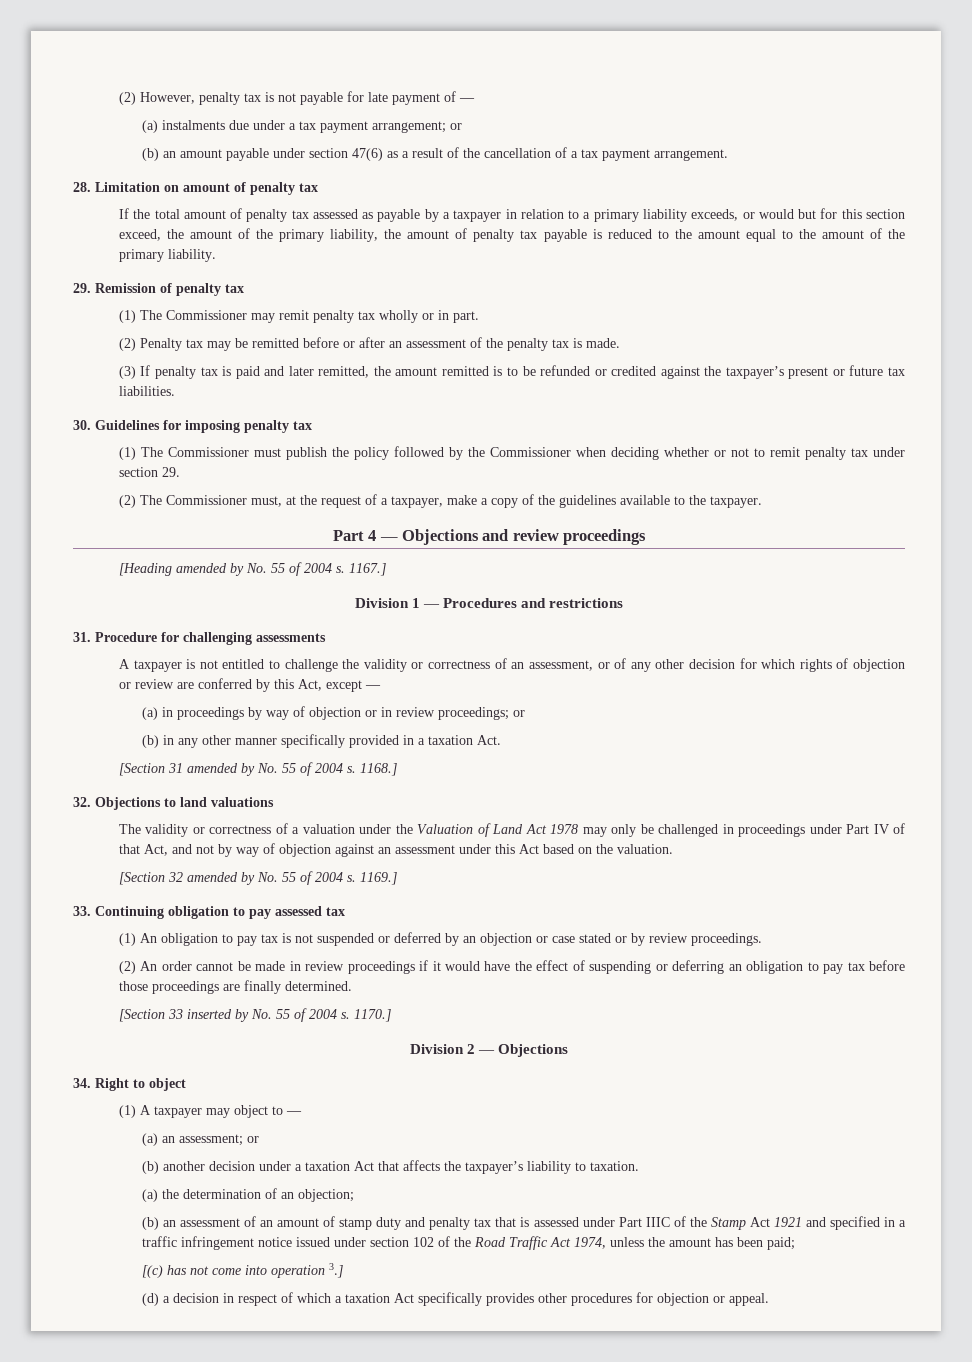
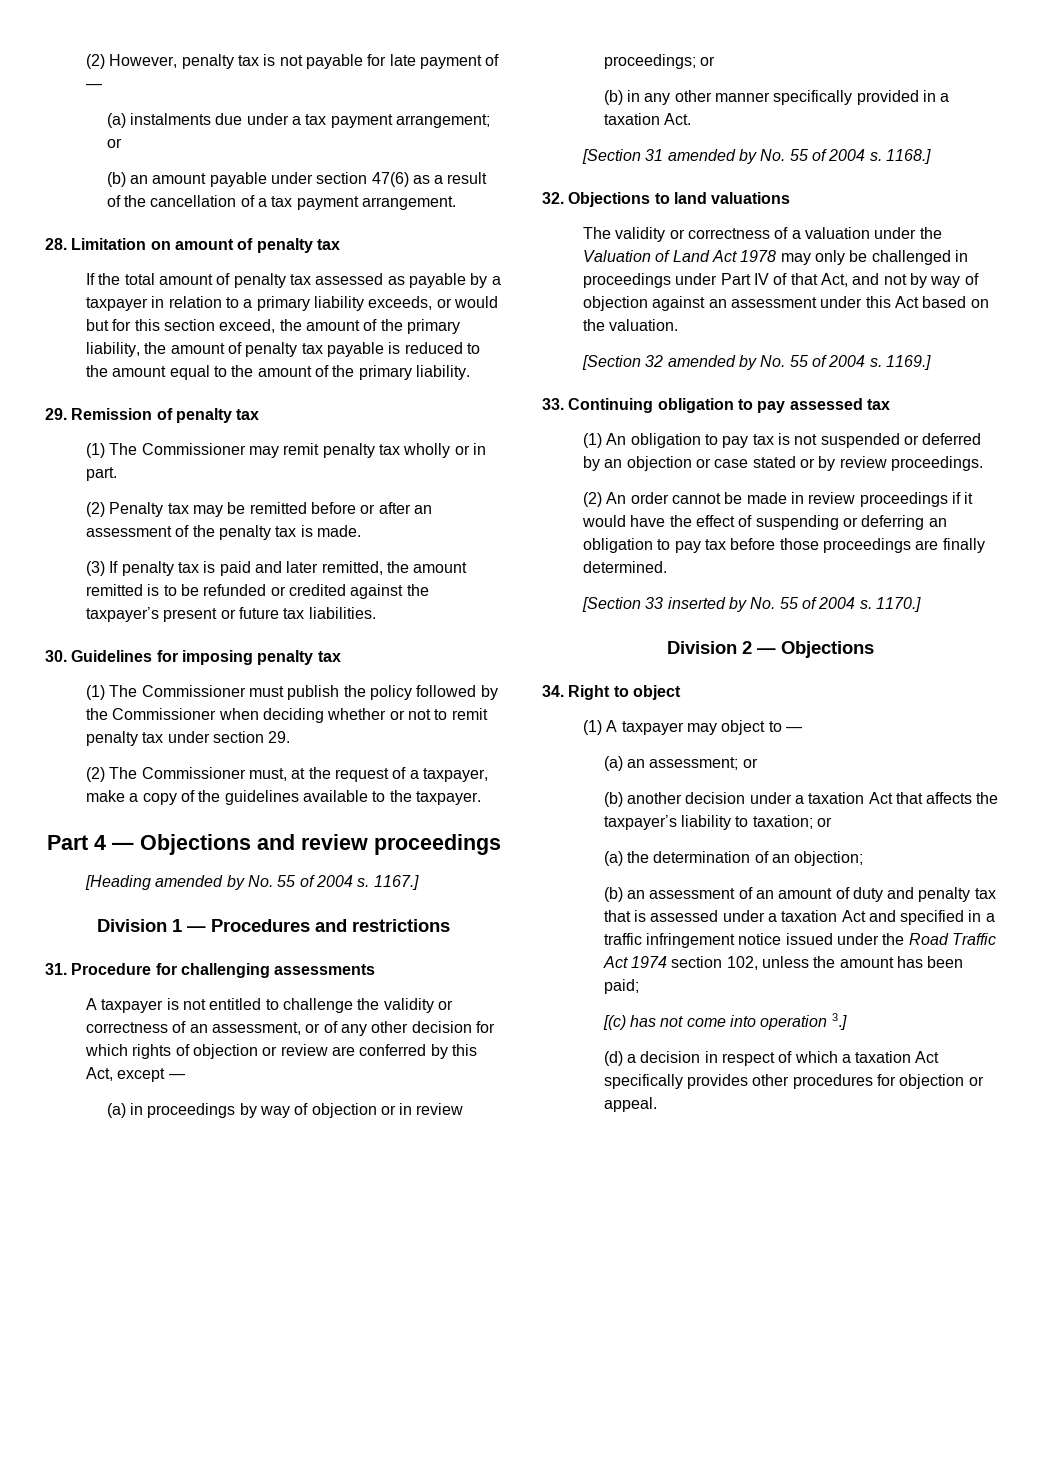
- (b) another decision under a taxation Act that affects the taxpayer’s liability to taxation.
+ (b) another decision under a taxation Act that affects the taxpayer’s liability to taxation; or
- (b) an assessment of an amount of stamp duty and penalty tax that is assessed under Part IIIC of the Stamp Act 1921 and specified in a traffic infringement notice issued under section 102 of the Road Traffic Act 1974, unless the amount has been paid;
+ (b) an assessment of an amount of duty and penalty tax that is assessed under a taxation Act and specified in a traffic infringement notice issued under the Road Traffic Act 1974 section 102, unless the amount has been paid;

